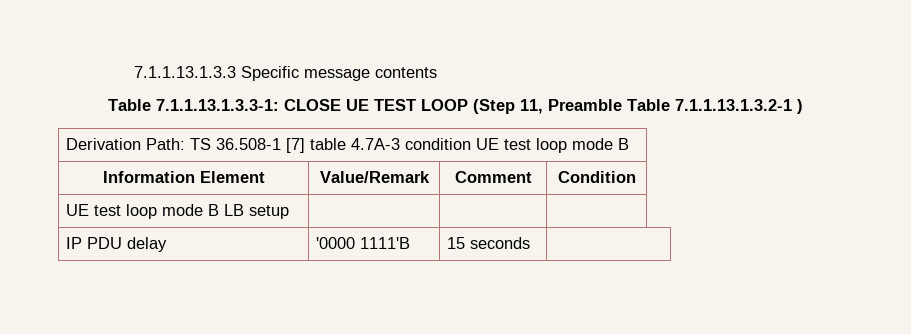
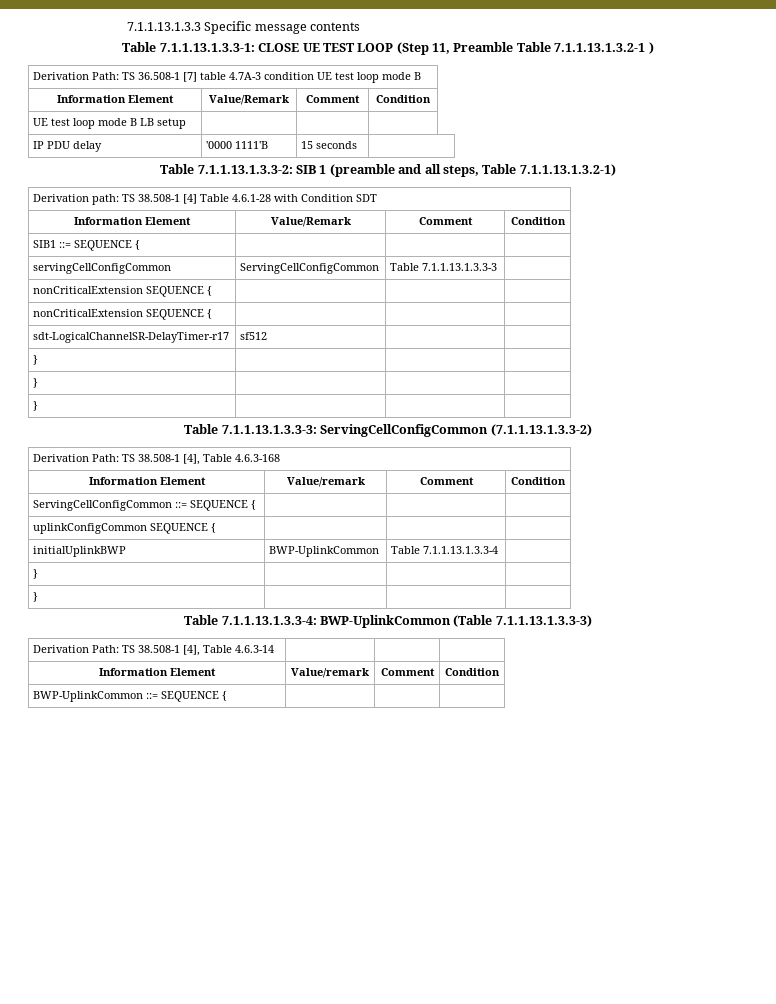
+ Table 7.1.1.13.1.3.3-2: SIB 1 (preamble and all steps, Table 7.1.1.13.1.3.2-1)
+ Derivation path: TS 38.508-1 [4] Table 4.6.1-28 with Condition SDT
+ Information Element | Value/Remark | Comment | Condition
+ SIB1 ::= SEQUENCE { | | |
+ servingCellConfigCommon | ServingCellConfigCommon | Table 7.1.1.13.1.3.3-3 |
+ nonCriticalExtension SEQUENCE { | | |
+ nonCriticalExtension SEQUENCE { | | |
+ sdt-LogicalChannelSR-DelayTimer-r17 | sf512 | |
+ } | | |
+ } | | |
+ } | | |
+ Table 7.1.1.13.1.3.3-3: ServingCellConfigCommon (7.1.1.13.1.3.3-2)
+ Derivation Path: TS 38.508-1 [4], Table 4.6.3-168
+ Information Element | Value/remark | Comment | Condition
+ ServingCellConfigCommon ::= SEQUENCE { | | |
+ uplinkConfigCommon SEQUENCE { | | |
+ initialUplinkBWP | BWP-UplinkCommon | Table 7.1.1.13.1.3.3-4 |
+ } | | |
+ } | | |
+ Table 7.1.1.13.1.3.3-4: BWP-UplinkCommon (Table 7.1.1.13.1.3.3-3)
+ Derivation Path: TS 38.508-1 [4], Table 4.6.3-14 | | |
+ Information Element | Value/remark | Comment | Condition
+ BWP-UplinkCommon ::= SEQUENCE { | | |

